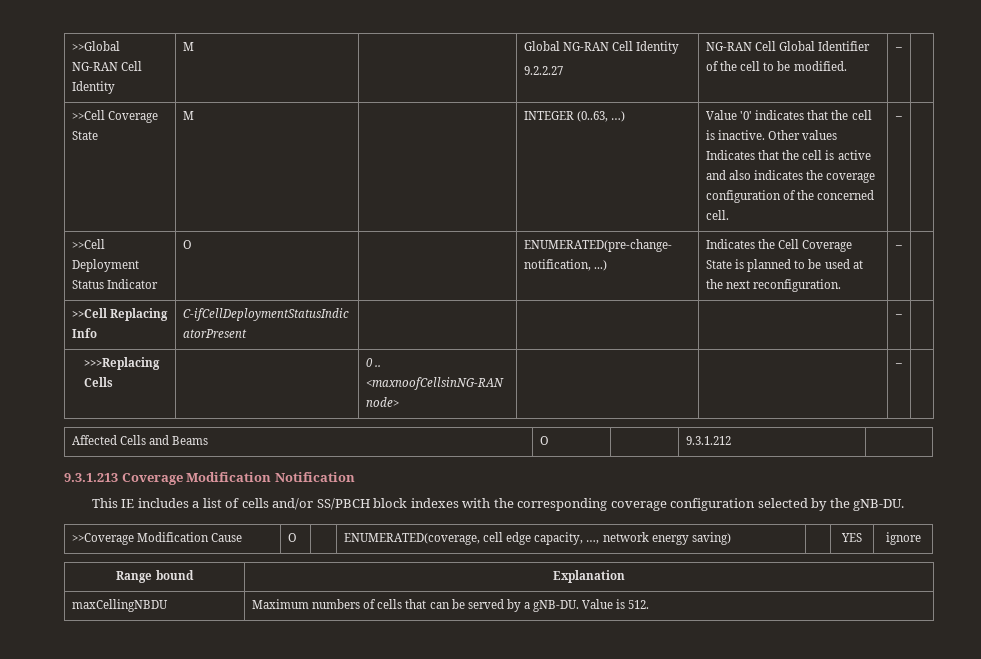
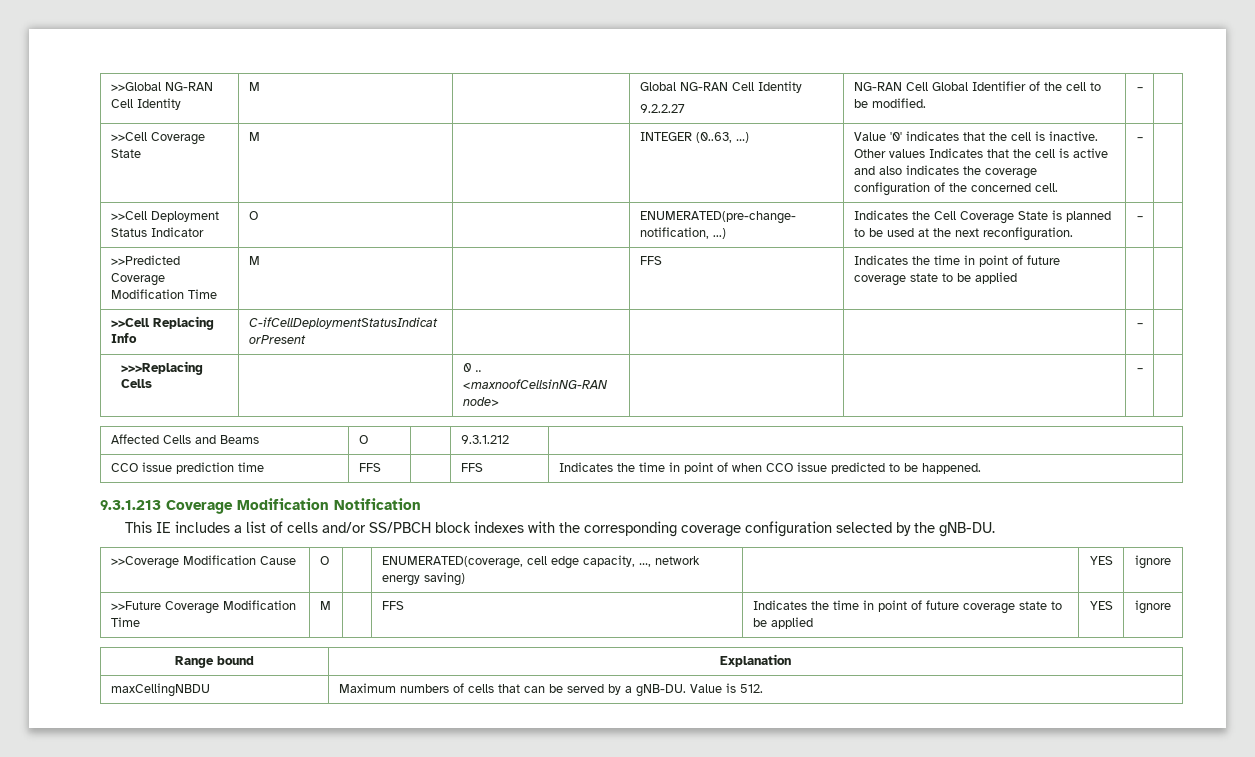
+ >>Predicted Coverage Modification Time | M | | FFS | Indicates the time in point of future coverage state to be applied | |
+ CCO issue prediction time | FFS | | FFS | Indicates the time in point of when CCO issue predicted to be happened.
+ >>Future Coverage Modification Time | M | | FFS | Indicates the time in point of future coverage state to be applied | YES | ignore

